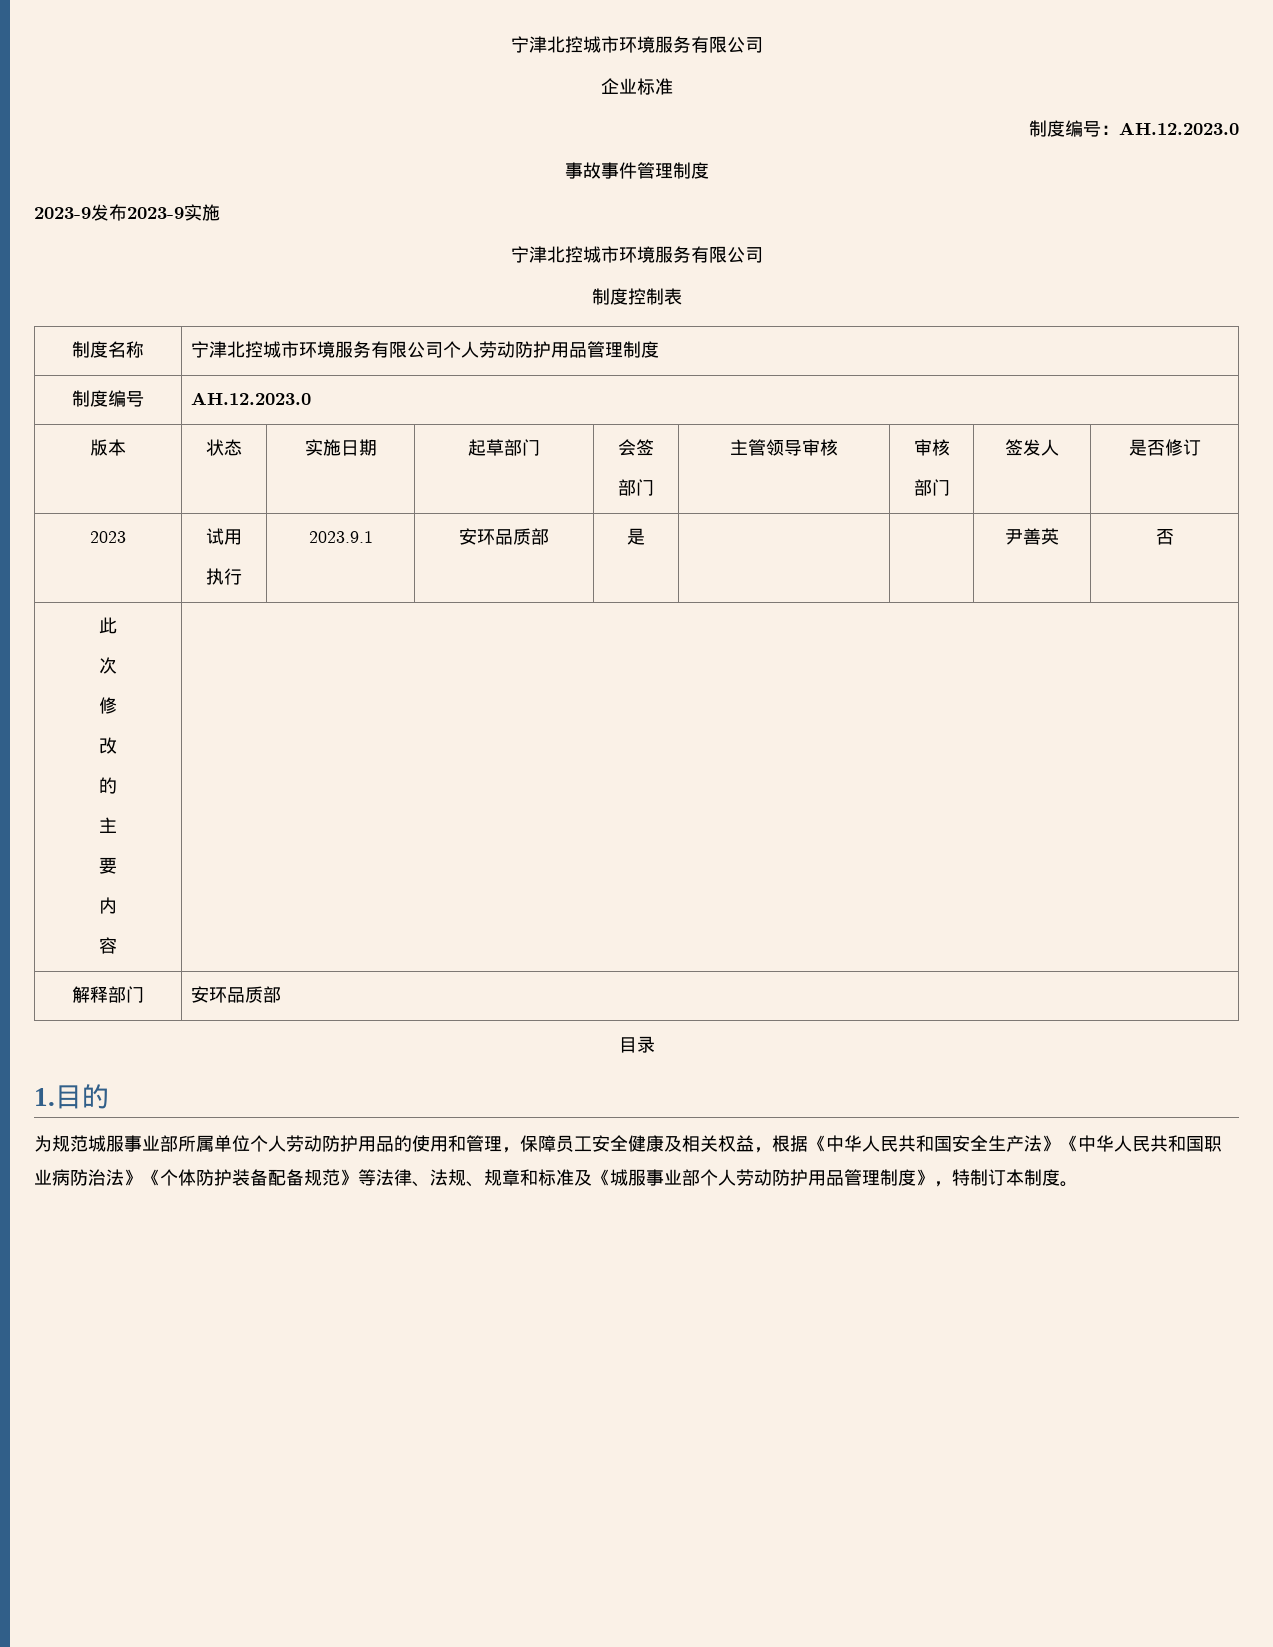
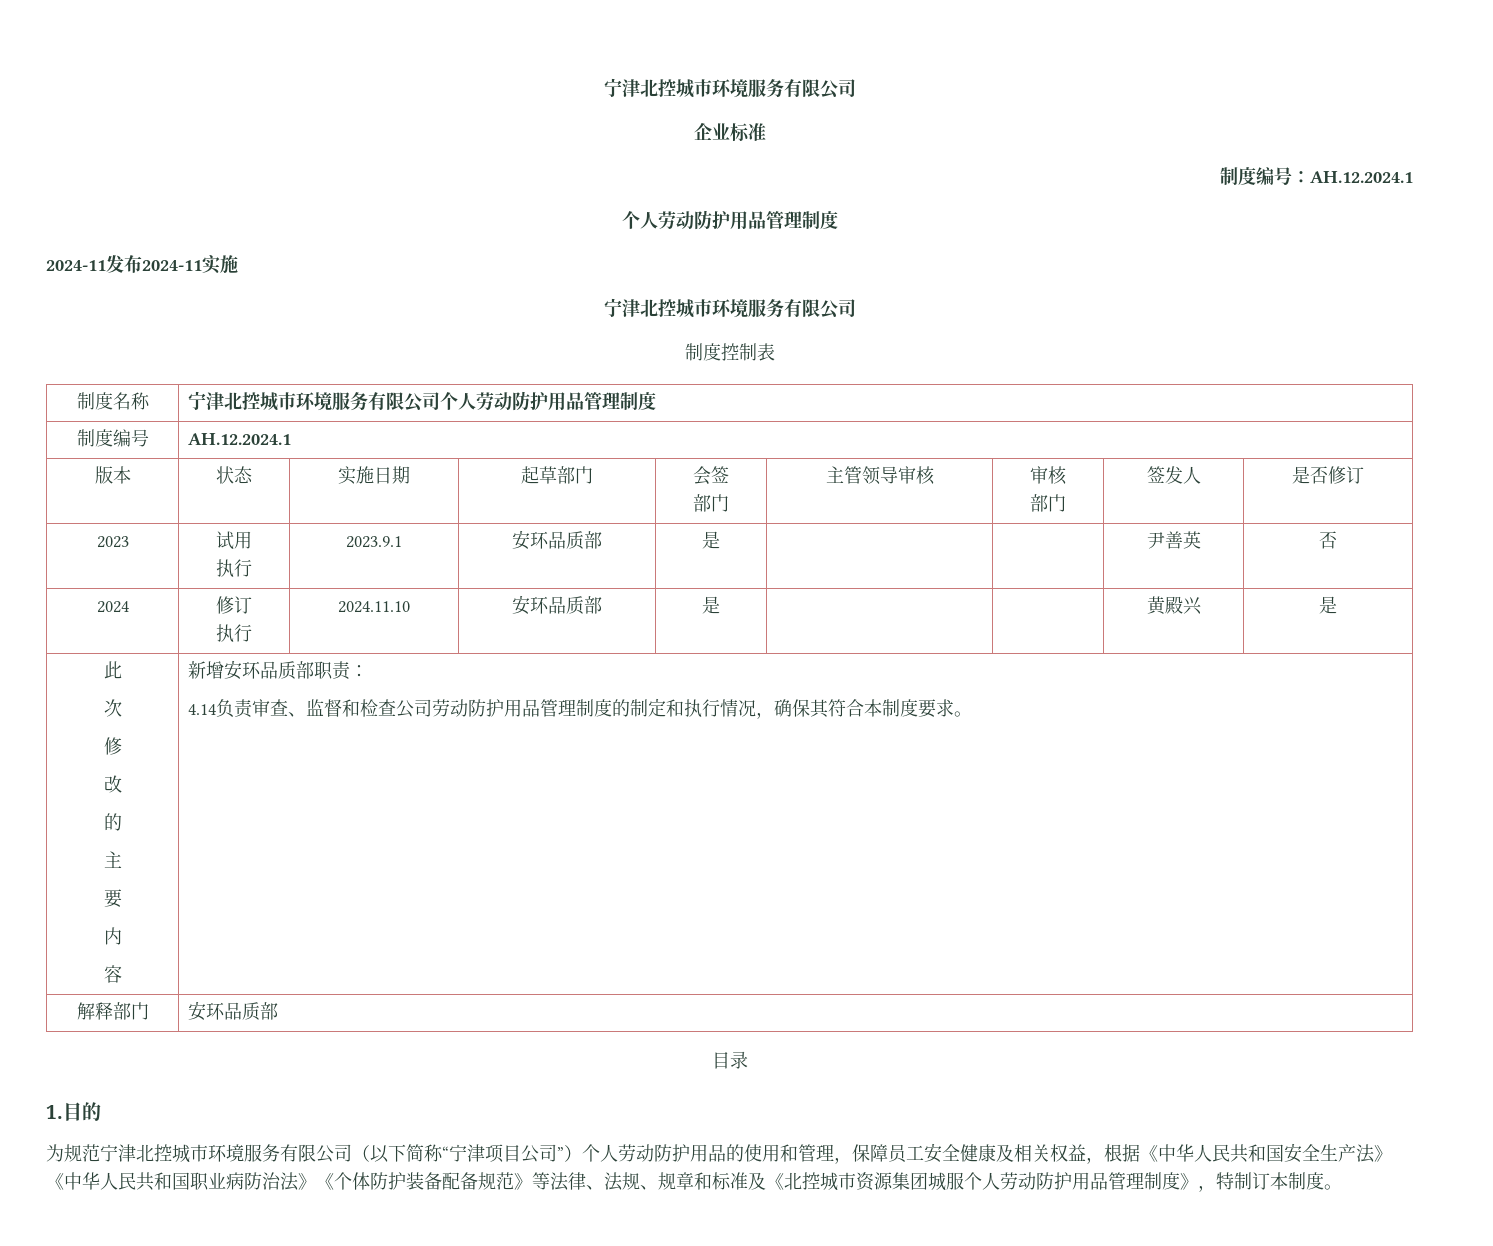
- 制度编号：AH.12.2023.0
- 事故事件管理制度
- 2023-9发布2023-9实施
+ 制度编号：AH.12.2024.1
+ 个人劳动防护用品管理制度
+ 2024-11发布2024-11实施
- 制度编号 | AH.12.2023.0
+ 制度编号 | AH.12.2024.1
+ 2024 | 修订
+ 执行 | 2024.11.10 | 安环品质部 | 是 | | | 黄殿兴 | 是
  此
  次
  修
  改
  的
  主
  要
  内
- 容 |
+ 容 | 新增安环品质部职责：
+ 4.14负责审查、监督和检查公司劳动防护用品管理制度的制定和执行情况，确保其符合本制度要求。
- 为规范城服事业部所属单位个人劳动防护用品的使用和管理，保障员工安全健康及相关权益，根据《中华人民共和国安全生产法》《中华人民共和国职业病防治法》《个体防护装备配备规范》等法律、法规、规章和标准及《城服事业部个人劳动防护用品管理制度》，特制订本制度。
+ 为规范宁津北控城市环境服务有限公司（以下简称“宁津项目公司”）个人劳动防护用品的使用和管理，保障员工安全健康及相关权益，根据《中华人民共和国安全生产法》《中华人民共和国职业病防治法》《个体防护装备配备规范》等法律、法规、规章和标准及《北控城市资源集团城服个人劳动防护用品管理制度》，特制订本制度。

